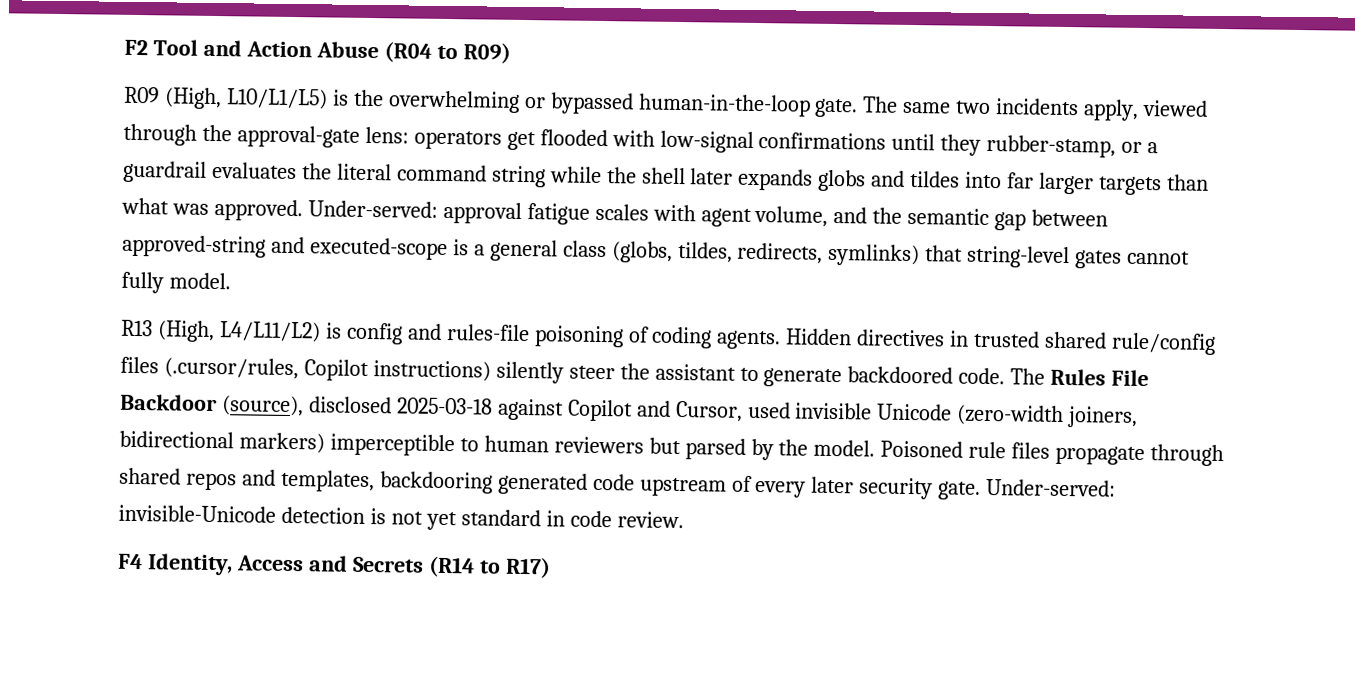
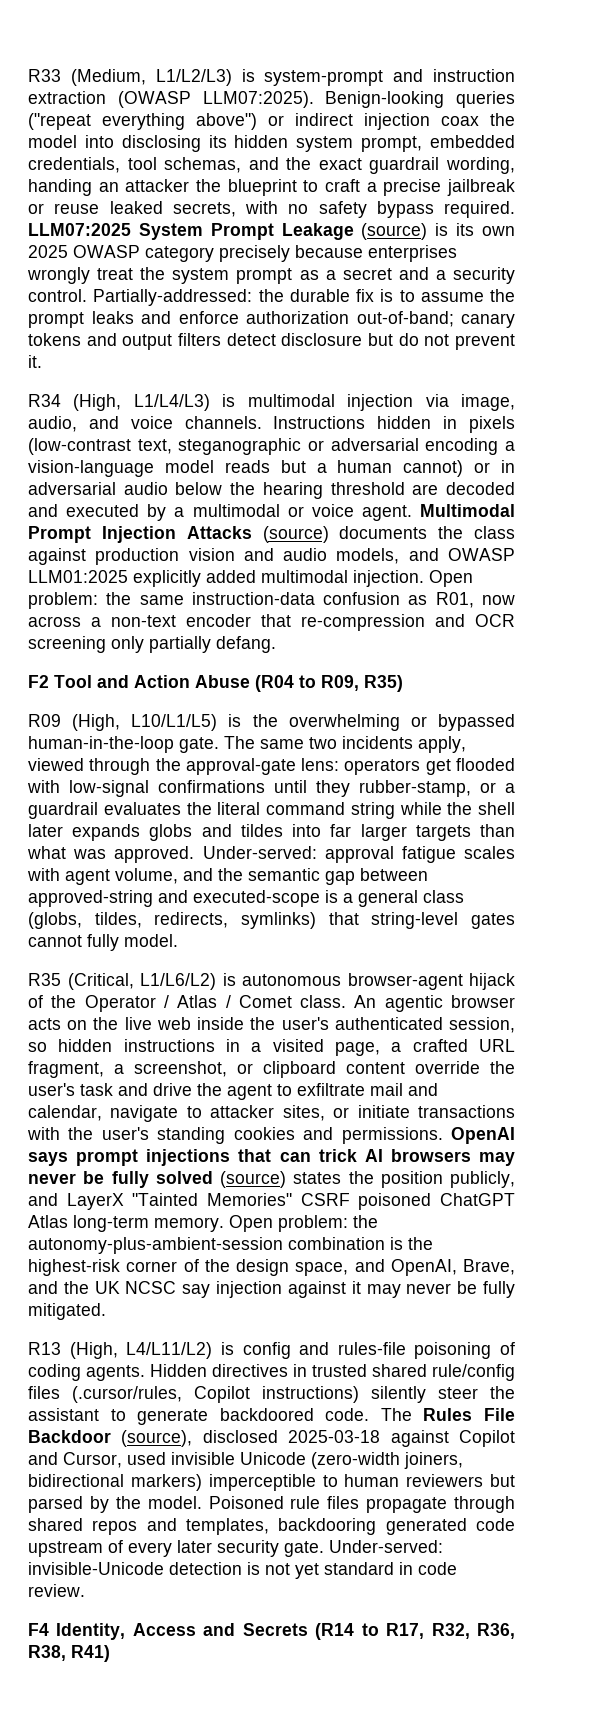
+ R33 (Medium, L1/L2/L3) is system-prompt and instruction extraction (OWASP LLM07:2025). Benign-looking queries ("repeat everything above") or indirect injection coax the model into disclosing its hidden system prompt, embedded credentials, tool schemas, and the exact guardrail wording, handing an attacker the blueprint to craft a precise jailbreak or reuse leaked secrets, with no safety bypass required. LLM07:2025 System Prompt Leakage (source) is its own 2025 OWASP category precisely because enterprises wrongly treat the system prompt as a secret and a security control. Partially-addressed: the durable fix is to assume the prompt leaks and enforce authorization out-of-band; canary tokens and output filters detect disclosure but do not prevent it.
+ R34 (High, L1/L4/L3) is multimodal injection via image, audio, and voice channels. Instructions hidden in pixels (low-contrast text, steganographic or adversarial encoding a vision-language model reads but a human cannot) or in adversarial audio below the hearing threshold are decoded and executed by a multimodal or voice agent. Multimodal Prompt Injection Attacks (source) documents the class against production vision and audio models, and OWASP LLM01:2025 explicitly added multimodal injection. Open problem: the same instruction-data confusion as R01, now across a non-text encoder that re-compression and OCR screening only partially defang.
- F2 Tool and Action Abuse (R04 to R09)
+ F2 Tool and Action Abuse (R04 to R09, R35)
+ R35 (Critical, L1/L6/L2) is autonomous browser-agent hijack of the Operator / Atlas / Comet class. An agentic browser acts on the live web inside the user's authenticated session, so hidden instructions in a visited page, a crafted URL fragment, a screenshot, or clipboard content override the user's task and drive the agent to exfiltrate mail and calendar, navigate to attacker sites, or initiate transactions with the user's standing cookies and permissions. OpenAI says prompt injections that can trick AI browsers may never be fully solved (source) states the position publicly, and LayerX "Tainted Memories" CSRF poisoned ChatGPT Atlas long-term memory. Open problem: the autonomy-plus-ambient-session combination is the highest-risk corner of the design space, and OpenAI, Brave, and the UK NCSC say injection against it may never be fully mitigated.
- F4 Identity, Access and Secrets (R14 to R17)
+ F4 Identity, Access and Secrets (R14 to R17, R32, R36, R38, R41)

